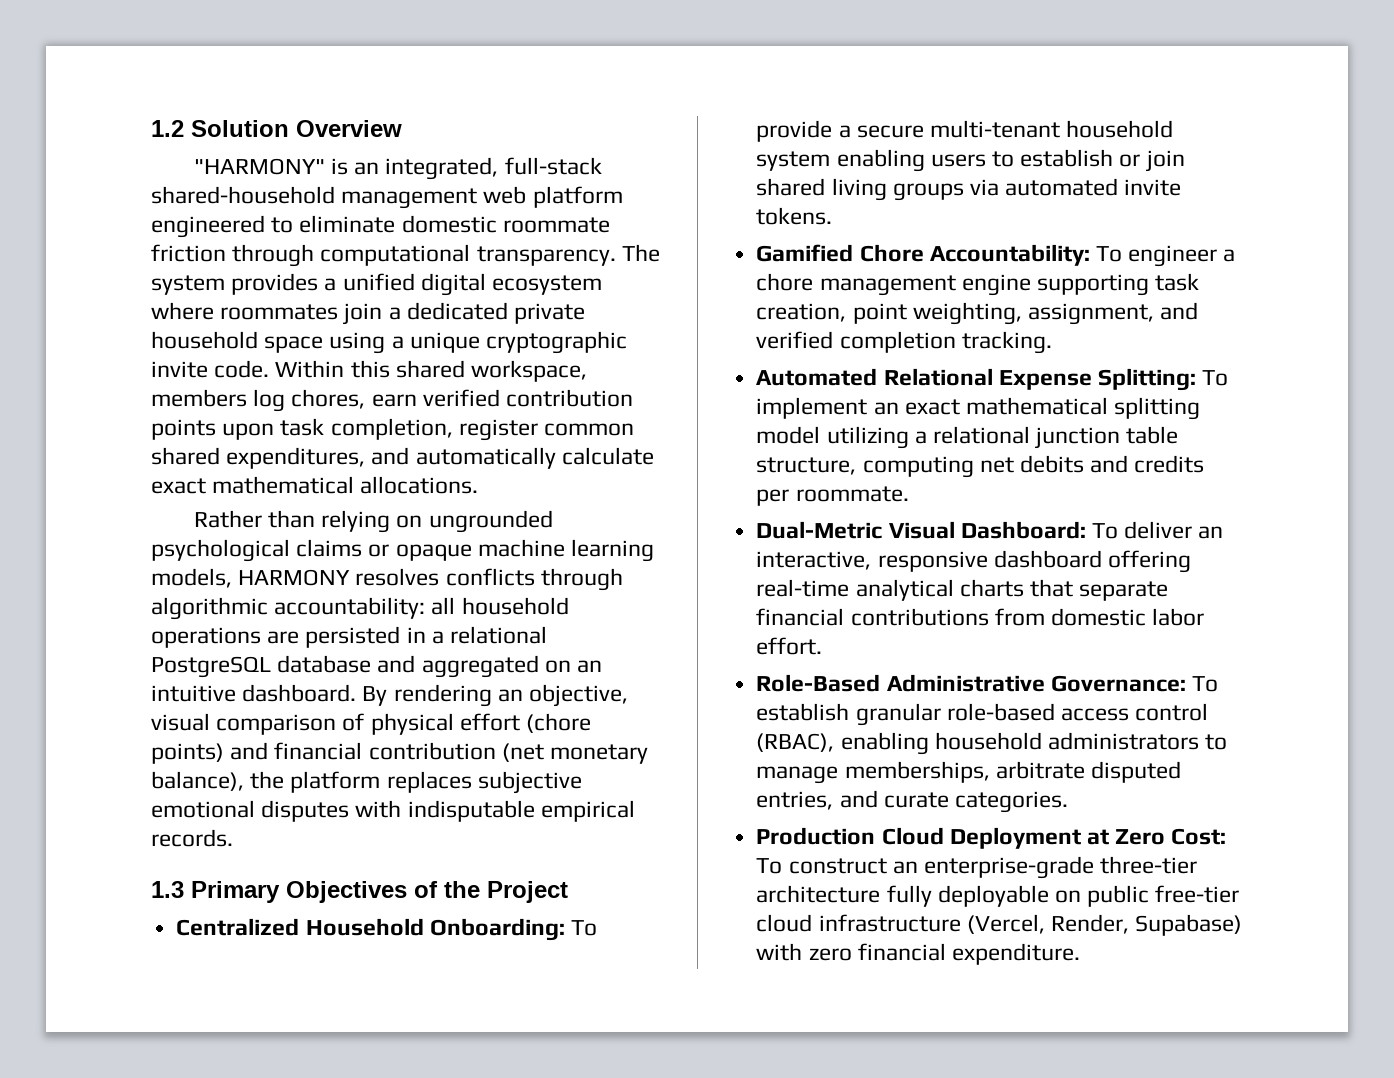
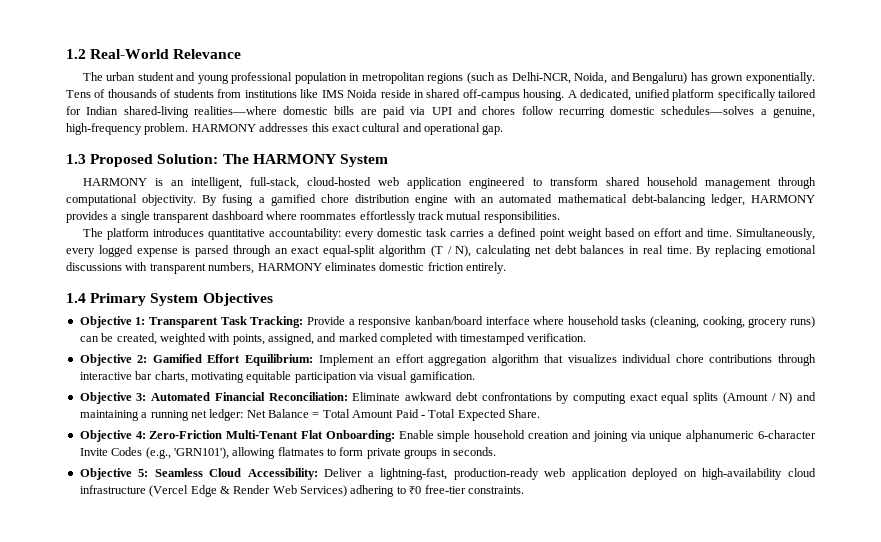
- 1.2 Solution Overview
- "HARMONY" is an integrated, full-stack shared-household management web platform engineered to eliminate domestic roommate friction through computational transparency. The system provides a unified digital ecosystem where roommates join a dedicated private household space using a unique cryptographic invite code. Within this shared workspace, members log chores, earn verified contribution points upon task completion, register common shared expenditures, and automatically calculate exact mathematical allocations.
- Rather than relying on ungrounded psychological claims or opaque machine learning models, HARMONY resolves conflicts through algorithmic accountability: all household operations are persisted in a relational PostgreSQL database and aggregated on an intuitive dashboard. By rendering an objective, visual comparison of physical effort (chore points) and financial contribution (net monetary balance), the platform replaces subjective emotional disputes with indisputable empirical records.
- 1.3 Primary Objectives of the Project
- Centralized Household Onboarding: To provide a secure multi-tenant household system enabling users to establish or join shared living groups via automated invite tokens.
- Gamified Chore Accountability: To engineer a chore management engine supporting task creation, point weighting, assignment, and verified completion tracking.
- Automated Relational Expense Splitting: To implement an exact mathematical splitting model utilizing a relational junction table structure, computing net debits and credits per roommate.
- Dual-Metric Visual Dashboard: To deliver an interactive, responsive dashboard offering real-time analytical charts that separate financial contributions from domestic labor effort.
- Role-Based Administrative Governance: To establish granular role-based access control (RBAC), enabling household administrators to manage memberships, arbitrate disputed entries, and curate categories.
- Production Cloud Deployment at Zero Cost: To construct an enterprise-grade three-tier architecture fully deployable on public free-tier cloud infrastructure (Vercel, Render, Supabase) with zero financial expenditure.
+ 1.2 Real-World Relevance
+ The urban student and young professional population in metropolitan regions (such as Delhi-NCR, Noida, and Bengaluru) has grown exponentially. Tens of thousands of students from institutions like IMS Noida reside in shared off-campus housing. A dedicated, unified platform specifically tailored for Indian shared-living realities—where domestic bills are paid via UPI and chores follow recurring domestic schedules—solves a genuine, high-frequency problem. HARMONY addresses this exact cultural and operational gap.
+ 1.3 Proposed Solution: The HARMONY System
+ HARMONY is an intelligent, full-stack, cloud-hosted web application engineered to transform shared household management through computational objectivity. By fusing a gamified chore distribution engine with an automated mathematical debt-balancing ledger, HARMONY provides a single transparent dashboard where roommates effortlessly track mutual responsibilities.
+ The platform introduces quantitative accountability: every domestic task carries a defined point weight based on effort and time. Simultaneously, every logged expense is parsed through an exact equal-split algorithm (T / N), calculating net debt balances in real time. By replacing emotional discussions with transparent numbers, HARMONY eliminates domestic friction entirely.
+ 1.4 Primary System Objectives
+ Objective 1: Transparent Task Tracking: Provide a responsive kanban/board interface where household tasks (cleaning, cooking, grocery runs) can be created, weighted with points, assigned, and marked completed with timestamped verification.
+ Objective 2: Gamified Effort Equilibrium: Implement an effort aggregation algorithm that visualizes individual chore contributions through interactive bar charts, motivating equitable participation via visual gamification.
+ Objective 3: Automated Financial Reconciliation: Eliminate awkward debt confrontations by computing exact equal splits (Amount / N) and maintaining a running net ledger: Net Balance = Total Amount Paid - Total Expected Share.
+ Objective 4: Zero-Friction Multi-Tenant Flat Onboarding: Enable simple household creation and joining via unique alphanumeric 6-character Invite Codes (e.g., 'GRN101'), allowing flatmates to form private groups in seconds.
+ Objective 5: Seamless Cloud Accessibility: Deliver a lightning-fast, production-ready web application deployed on high-availability cloud infrastructure (Vercel Edge & Render Web Services) adhering to ₹0 free-tier constraints.

